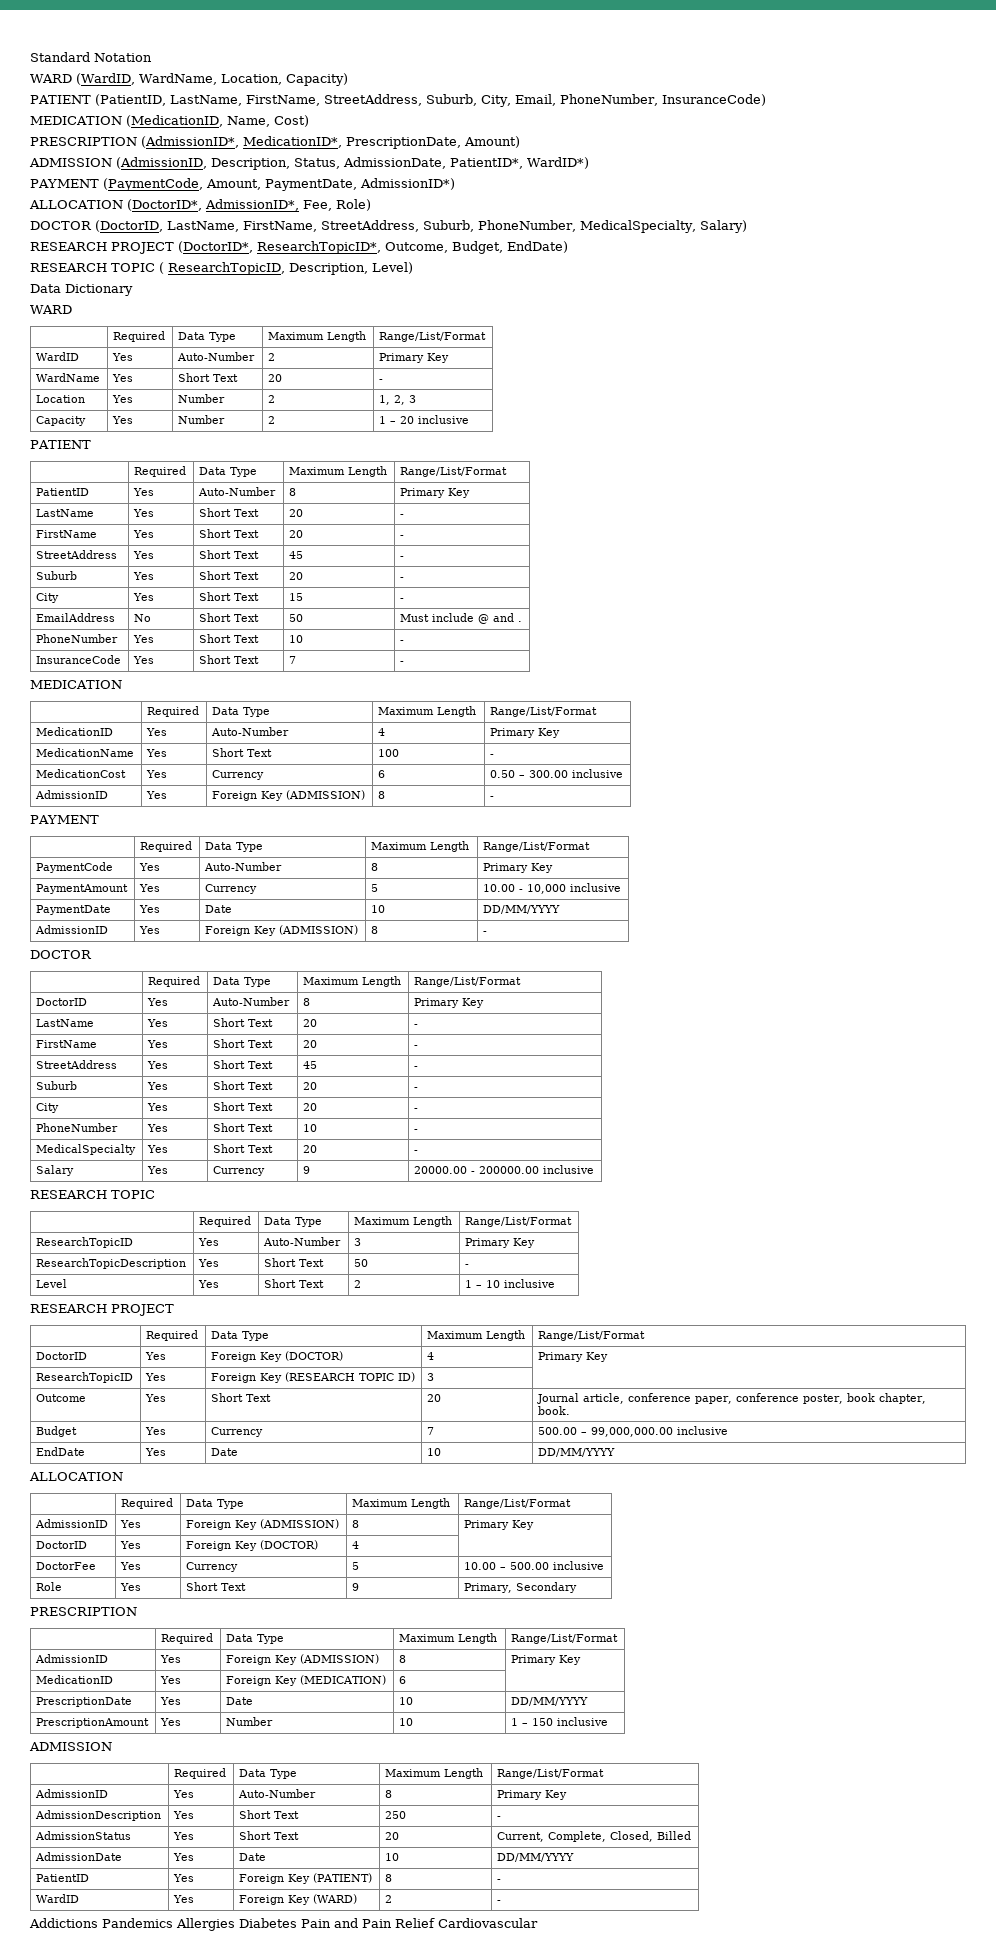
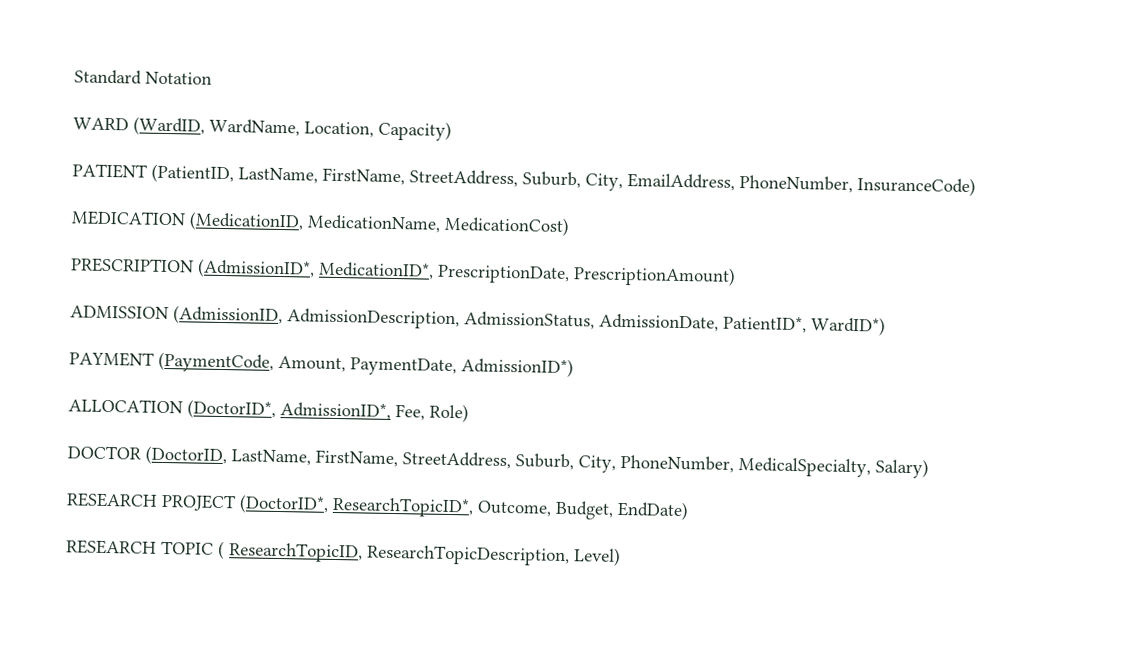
- PATIENT (PatientID, LastName, FirstName, StreetAddress, Suburb, City, Email, PhoneNumber, InsuranceCode)
+ PATIENT (PatientID, LastName, FirstName, StreetAddress, Suburb, City, EmailAddress, PhoneNumber, InsuranceCode)
- MEDICATION (MedicationID, Name, Cost)
+ MEDICATION (MedicationID, MedicationName, MedicationCost)
- PRESCRIPTION (AdmissionID*, MedicationID*, PrescriptionDate, Amount)
+ PRESCRIPTION (AdmissionID*, MedicationID*, PrescriptionDate, PrescriptionAmount)
- ADMISSION (AdmissionID, Description, Status, AdmissionDate, PatientID*, WardID*)
+ ADMISSION (AdmissionID, AdmissionDescription, AdmissionStatus, AdmissionDate, PatientID*, WardID*)
- DOCTOR (DoctorID, LastName, FirstName, StreetAddress, Suburb, PhoneNumber, MedicalSpecialty, Salary)
+ DOCTOR (DoctorID, LastName, FirstName, StreetAddress, Suburb, City, PhoneNumber, MedicalSpecialty, Salary)
- RESEARCH TOPIC ( ResearchTopicID, Description, Level)
+ RESEARCH TOPIC ( ResearchTopicID, ResearchTopicDescription, Level)
- Data Dictionary
- WARD
- | Required | Data Type | Maximum Length | Range/List/Format
- WardID | Yes | Auto-Number | 2 | Primary Key
- WardName | Yes | Short Text | 20 | -
- Location | Yes | Number | 2 | 1, 2, 3
- Capacity | Yes | Number | 2 | 1 – 20 inclusive
- PATIENT
- | Required | Data Type | Maximum Length | Range/List/Format
- PatientID | Yes | Auto-Number | 8 | Primary Key
- LastName | Yes | Short Text | 20 | -
- FirstName | Yes | Short Text | 20 | -
- StreetAddress | Yes | Short Text | 45 | -
- Suburb | Yes | Short Text | 20 | -
- City | Yes | Short Text | 15 | -
- EmailAddress | No | Short Text | 50 | Must include @ and .
- PhoneNumber | Yes | Short Text | 10 | -
- InsuranceCode | Yes | Short Text | 7 | -
- MEDICATION
- | Required | Data Type | Maximum Length | Range/List/Format
- MedicationID | Yes | Auto-Number | 4 | Primary Key
- MedicationName | Yes | Short Text | 100 | -
- MedicationCost | Yes | Currency | 6 | 0.50 – 300.00 inclusive
- AdmissionID | Yes | Foreign Key (ADMISSION) | 8 | -
- PAYMENT
- | Required | Data Type | Maximum Length | Range/List/Format
- PaymentCode | Yes | Auto-Number | 8 | Primary Key
- PaymentAmount | Yes | Currency | 5 | 10.00 - 10,000 inclusive
- PaymentDate | Yes | Date | 10 | DD/MM/YYYY
- AdmissionID | Yes | Foreign Key (ADMISSION) | 8 | -
- DOCTOR
- | Required | Data Type | Maximum Length | Range/List/Format
- DoctorID | Yes | Auto-Number | 8 | Primary Key
- LastName | Yes | Short Text | 20 | -
- FirstName | Yes | Short Text | 20 | -
- StreetAddress | Yes | Short Text | 45 | -
- Suburb | Yes | Short Text | 20 | -
- City | Yes | Short Text | 20 | -
- PhoneNumber | Yes | Short Text | 10 | -
- MedicalSpecialty | Yes | Short Text | 20 | -
- Salary | Yes | Currency | 9 | 20000.00 - 200000.00 inclusive
- RESEARCH TOPIC
- | Required | Data Type | Maximum Length | Range/List/Format
- ResearchTopicID | Yes | Auto-Number | 3 | Primary Key
- ResearchTopicDescription | Yes | Short Text | 50 | -
- Level | Yes | Short Text | 2 | 1 – 10 inclusive
- RESEARCH PROJECT
- | Required | Data Type | Maximum Length | Range/List/Format
- DoctorID | Yes | Foreign Key (DOCTOR) | 4 | Primary Key
- ResearchTopicID | Yes | Foreign Key (RESEARCH TOPIC ID) | 3 |
- Outcome | Yes | Short Text | 20 | Journal article, conference paper, conference poster, book chapter, book.
- Budget | Yes | Currency | 7 | 500.00 – 99,000,000.00 inclusive
- EndDate | Yes | Date | 10 | DD/MM/YYYY
- ALLOCATION
- | Required | Data Type | Maximum Length | Range/List/Format
- AdmissionID | Yes | Foreign Key (ADMISSION) | 8 | Primary Key
- DoctorID | Yes | Foreign Key (DOCTOR) | 4 |
- DoctorFee | Yes | Currency | 5 | 10.00 – 500.00 inclusive
- Role | Yes | Short Text | 9 | Primary, Secondary
- PRESCRIPTION
- | Required | Data Type | Maximum Length | Range/List/Format
- AdmissionID | Yes | Foreign Key (ADMISSION) | 8 | Primary Key
- MedicationID | Yes | Foreign Key (MEDICATION) | 6 |
- PrescriptionDate | Yes | Date | 10 | DD/MM/YYYY
- PrescriptionAmount | Yes | Number | 10 | 1 – 150 inclusive
- ADMISSION
- | Required | Data Type | Maximum Length | Range/List/Format
- AdmissionID | Yes | Auto-Number | 8 | Primary Key
- AdmissionDescription | Yes | Short Text | 250 | -
- AdmissionStatus | Yes | Short Text | 20 | Current, Complete, Closed, Billed
- AdmissionDate | Yes | Date | 10 | DD/MM/YYYY
- PatientID | Yes | Foreign Key (PATIENT) | 8 | -
- WardID | Yes | Foreign Key (WARD) | 2 | -
- Addictions Pandemics Allergies Diabetes Pain and Pain Relief Cardiovascular

